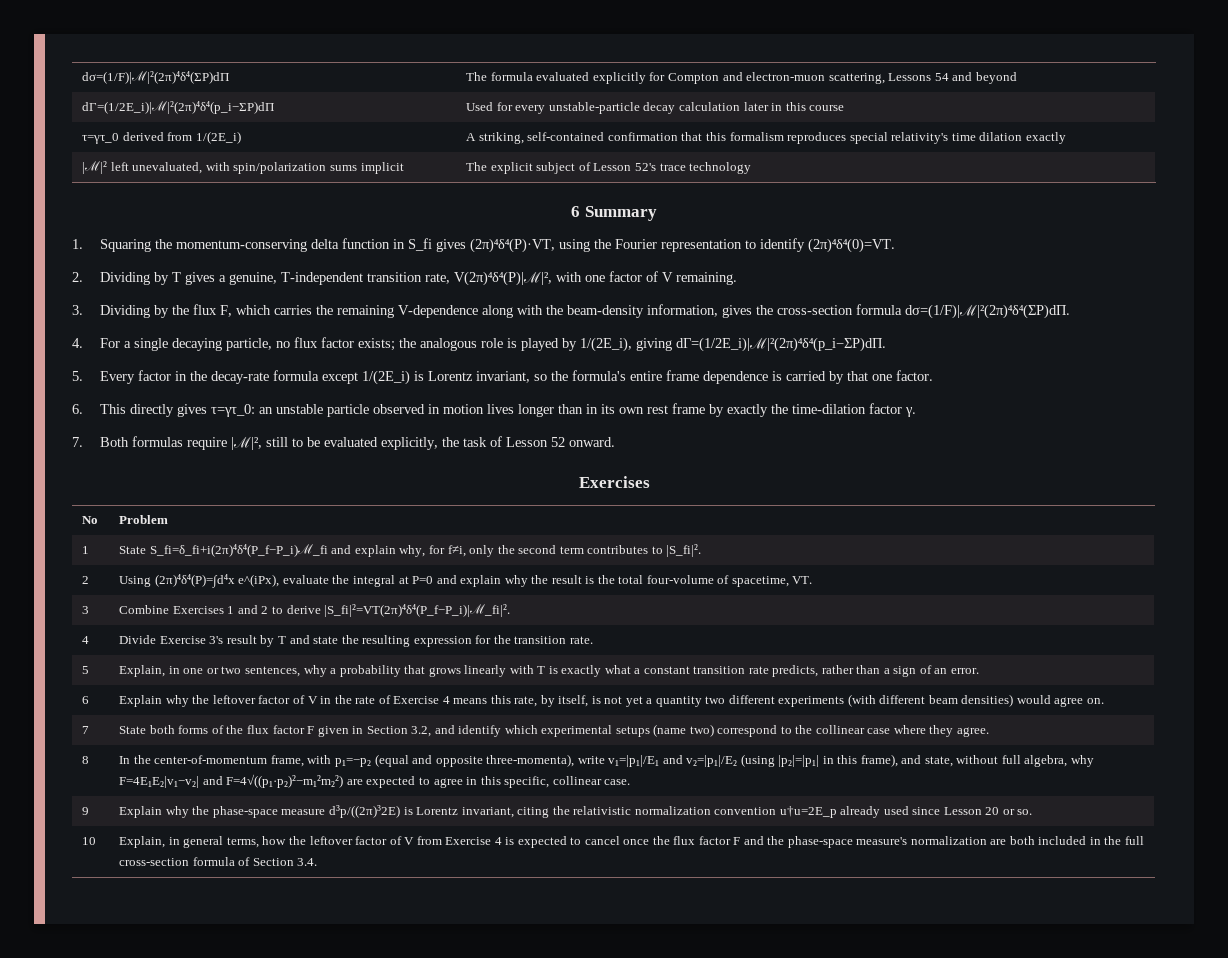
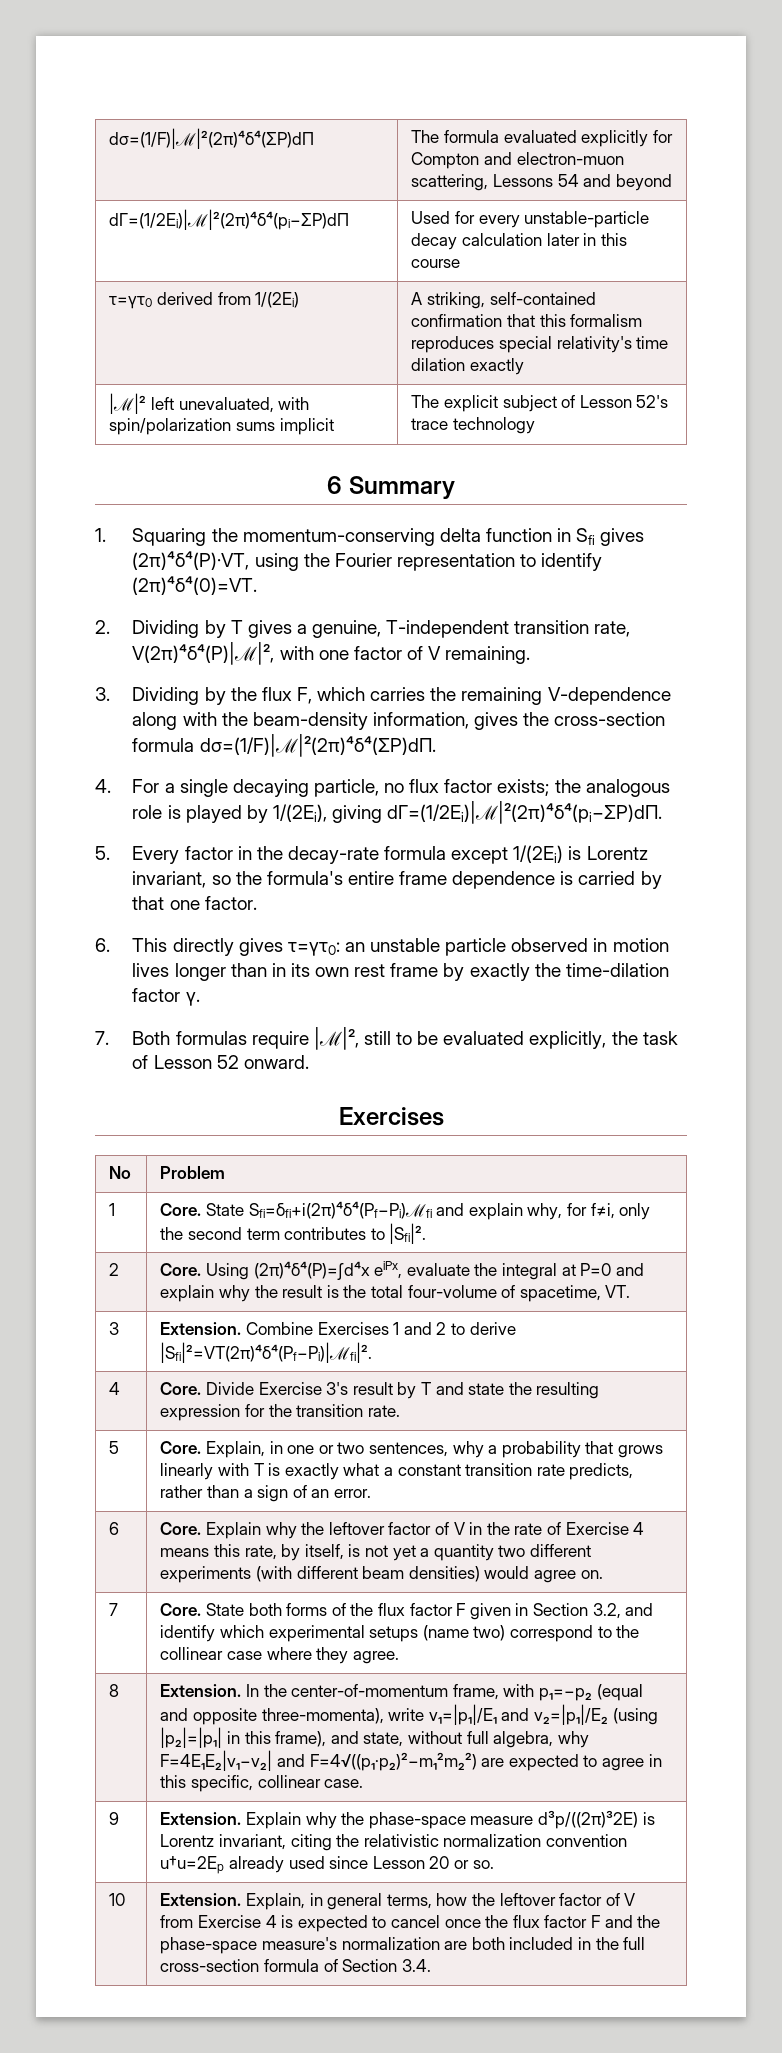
- dΓ=(1/2E_i)|ℳ|²(2π)⁴δ⁴(p_i−ΣP)dΠ | Used for every unstable-particle decay calculation later in this course
+ dΓ=(1/2Ei)|ℳ|²(2π)⁴δ⁴(pi−ΣP)dΠ | Used for every unstable-particle decay calculation later in this course
- τ=γτ_0 derived from 1/(2E_i) | A striking, self-contained confirmation that this formalism reproduces special relativity's time dilation exactly
+ τ=γτ0 derived from 1/(2Ei) | A striking, self-contained confirmation that this formalism reproduces special relativity's time dilation exactly
- 1. Squaring the momentum-conserving delta function in S_fi gives (2π)⁴δ⁴(P)·VT, using the Fourier representation to identify (2π)⁴δ⁴(0)=VT.
+ 1. Squaring the momentum-conserving delta function in Sfi gives (2π)⁴δ⁴(P)·VT, using the Fourier representation to identify (2π)⁴δ⁴(0)=VT.
- 4. For a single decaying particle, no flux factor exists; the analogous role is played by 1/(2E_i), giving dΓ=(1/2E_i)|ℳ|²(2π)⁴δ⁴(p_i−ΣP)dΠ.
+ 4. For a single decaying particle, no flux factor exists; the analogous role is played by 1/(2Ei), giving dΓ=(1/2Ei)|ℳ|²(2π)⁴δ⁴(pi−ΣP)dΠ.
- 5. Every factor in the decay-rate formula except 1/(2E_i) is Lorentz invariant, so the formula's entire frame dependence is carried by that one factor.
+ 5. Every factor in the decay-rate formula except 1/(2Ei) is Lorentz invariant, so the formula's entire frame dependence is carried by that one factor.
- 6. This directly gives τ=γτ_0: an unstable particle observed in motion lives longer than in its own rest frame by exactly the time-dilation factor γ.
+ 6. This directly gives τ=γτ0: an unstable particle observed in motion lives longer than in its own rest frame by exactly the time-dilation factor γ.
- 1 | State S_fi=δ_fi+i(2π)⁴δ⁴(P_f−P_i)ℳ_fi and explain why, for f≠i, only the second term contributes to |S_fi|².
+ 1 | Core. State Sfi=δfi+i(2π)⁴δ⁴(Pf−Pi)ℳfi and explain why, for f≠i, only the second term contributes to |Sfi|².
- 2 | Using (2π)⁴δ⁴(P)=∫d⁴x e^(iPx), evaluate the integral at P=0 and explain why the result is the total four-volume of spacetime, VT.
+ 2 | Core. Using (2π)⁴δ⁴(P)=∫d⁴x eiPx, evaluate the integral at P=0 and explain why the result is the total four-volume of spacetime, VT.
- 3 | Combine Exercises 1 and 2 to derive |S_fi|²=VT(2π)⁴δ⁴(P_f−P_i)|ℳ_fi|².
+ 3 | Extension. Combine Exercises 1 and 2 to derive |Sfi|²=VT(2π)⁴δ⁴(Pf−Pi)|ℳfi|².
- 4 | Divide Exercise 3's result by T and state the resulting expression for the transition rate.
+ 4 | Core. Divide Exercise 3's result by T and state the resulting expression for the transition rate.
- 5 | Explain, in one or two sentences, why a probability that grows linearly with T is exactly what a constant transition rate predicts, rather than a sign of an error.
+ 5 | Core. Explain, in one or two sentences, why a probability that grows linearly with T is exactly what a constant transition rate predicts, rather than a sign of an error.
- 6 | Explain why the leftover factor of V in the rate of Exercise 4 means this rate, by itself, is not yet a quantity two different experiments (with different beam densities) would agree on.
+ 6 | Core. Explain why the leftover factor of V in the rate of Exercise 4 means this rate, by itself, is not yet a quantity two different experiments (with different beam densities) would agree on.
- 7 | State both forms of the flux factor F given in Section 3.2, and identify which experimental setups (name two) correspond to the collinear case where they agree.
+ 7 | Core. State both forms of the flux factor F given in Section 3.2, and identify which experimental setups (name two) correspond to the collinear case where they agree.
- 8 | In the center-of-momentum frame, with p₁=−p₂ (equal and opposite three-momenta), write v₁=|p₁|/E₁ and v₂=|p₁|/E₂ (using |p₂|=|p₁| in this frame), and state, without full algebra, why F=4E₁E₂|v₁−v₂| and F=4√((p₁·p₂)²−m₁²m₂²) are expected to agree in this specific, collinear case.
+ 8 | Extension. In the center-of-momentum frame, with p₁=−p₂ (equal and opposite three-momenta), write v₁=|p₁|/E₁ and v₂=|p₁|/E₂ (using |p₂|=|p₁| in this frame), and state, without full algebra, why F=4E₁E₂|v₁−v₂| and F=4√((p₁·p₂)²−m₁²m₂²) are expected to agree in this specific, collinear case.
- 9 | Explain why the phase-space measure d³p/((2π)³2E) is Lorentz invariant, citing the relativistic normalization convention u†u=2E_p already used since Lesson 20 or so.
+ 9 | Extension. Explain why the phase-space measure d³p/((2π)³2E) is Lorentz invariant, citing the relativistic normalization convention u†u=2Ep already used since Lesson 20 or so.
- 10 | Explain, in general terms, how the leftover factor of V from Exercise 4 is expected to cancel once the flux factor F and the phase-space measure's normalization are both included in the full cross-section formula of Section 3.4.
+ 10 | Extension. Explain, in general terms, how the leftover factor of V from Exercise 4 is expected to cancel once the flux factor F and the phase-space measure's normalization are both included in the full cross-section formula of Section 3.4.

